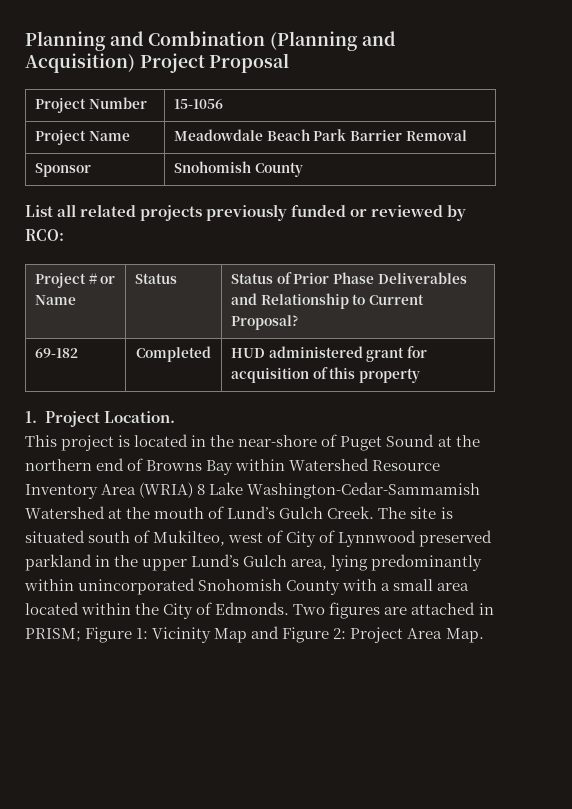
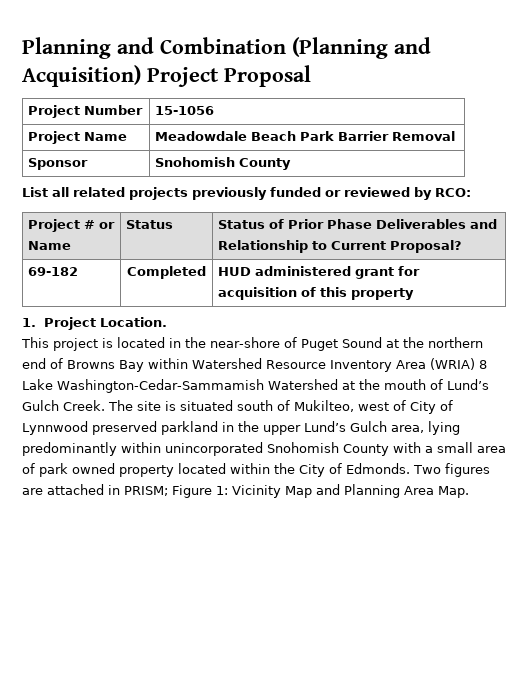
- The site is situated south of Mukilteo, west of City of Lynnwood preserved parkland in the upper Lund’s Gulch area, lying predominantly within unincorporated Snohomish County with a small area located within the City of Edmonds.
+ The site is situated south of Mukilteo, west of City of Lynnwood preserved parkland in the upper Lund’s Gulch area, lying predominantly within unincorporated Snohomish County with a small area of park owned property located within the City of Edmonds.
- Two figures are attached in PRISM; Figure 1: Vicinity Map and Figure 2: Project Area Map.
+ Two figures are attached in PRISM; Figure 1: Vicinity Map and Planning Area Map.

